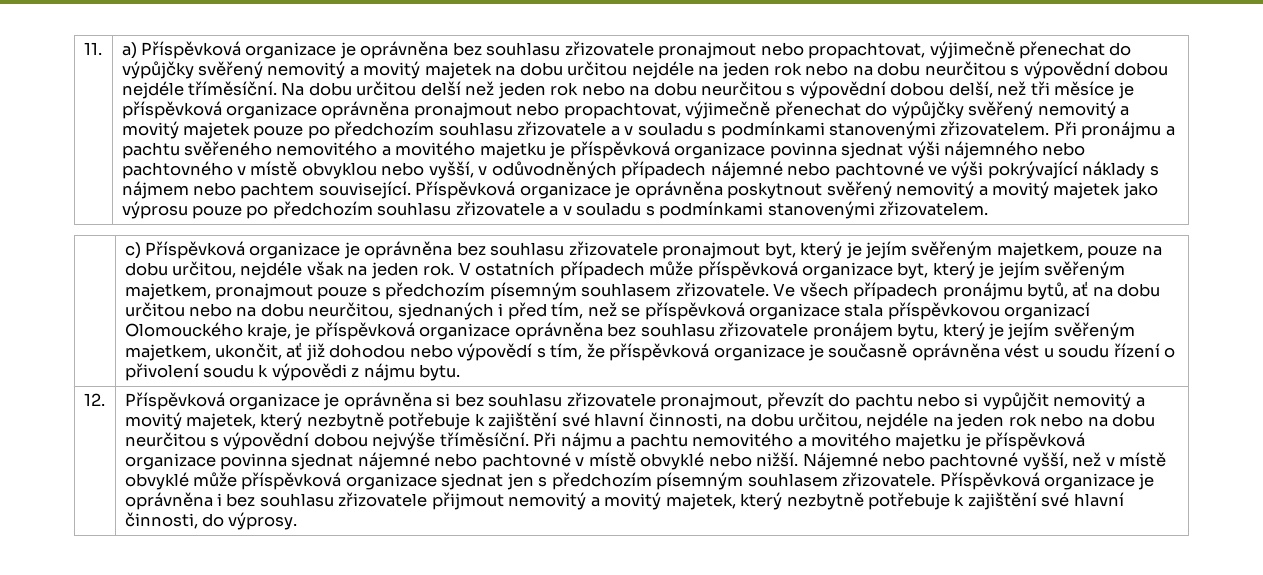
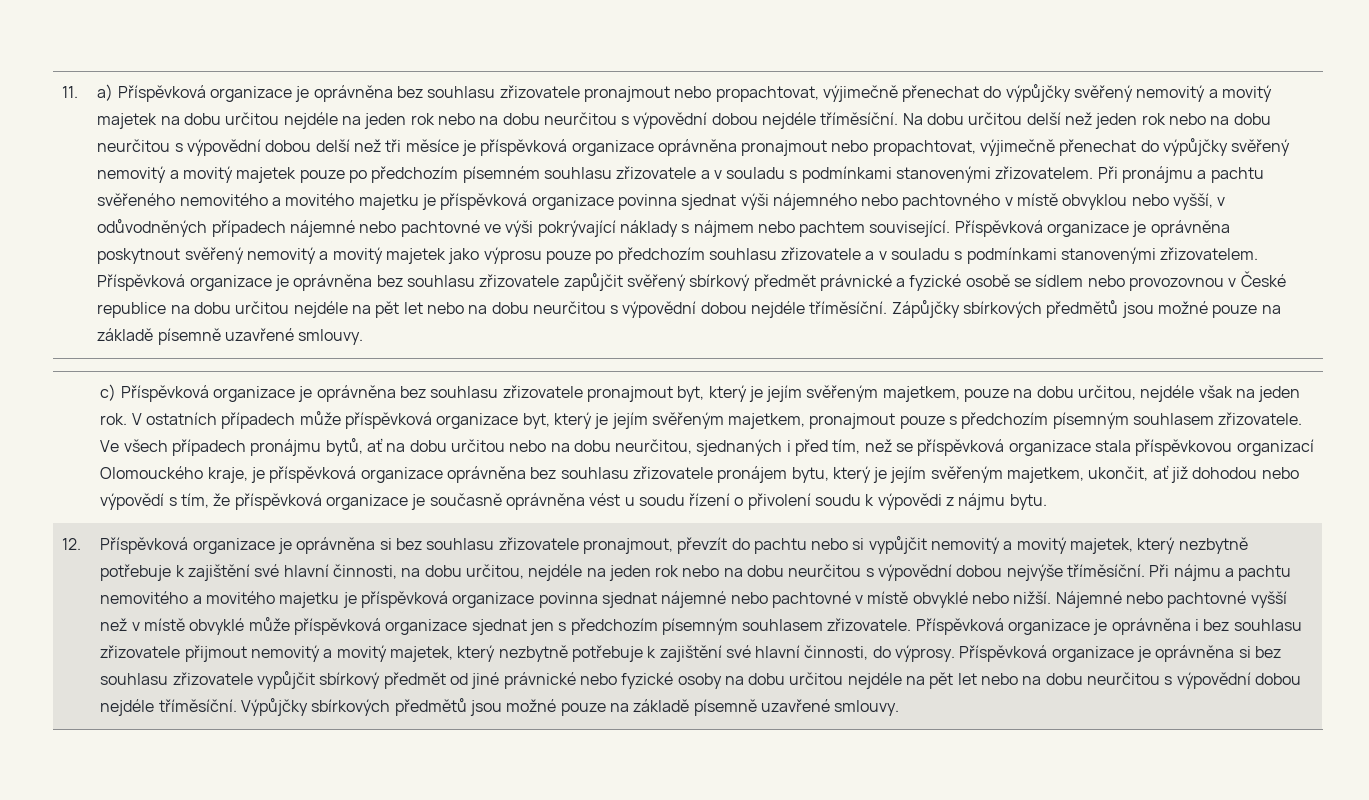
- Na dobu určitou delší než jeden rok nebo na dobu neurčitou s výpovědní dobou delší, než tři měsíce je příspěvková organizace oprávněna pronajmout nebo propachtovat, výjimečně přenechat do výpůjčky svěřený nemovitý a movitý majetek pouze po předchozím souhlasu zřizovatele a v souladu s podmínkami stanovenými zřizovatelem.
+ Na dobu určitou delší než jeden rok nebo na dobu neurčitou s výpovědní dobou delší než tři měsíce je příspěvková organizace oprávněna pronajmout nebo propachtovat, výjimečně přenechat do výpůjčky svěřený nemovitý a movitý majetek pouze po předchozím písemném souhlasu zřizovatele a v souladu s podmínkami stanovenými zřizovatelem.
+ Příspěvková organizace je oprávněna bez souhlasu zřizovatele zapůjčit svěřený sbírkový předmět právnické a fyzické osobě se sídlem nebo provozovnou v České republice na dobu určitou nejdéle na pět let nebo na dobu neurčitou s výpovědní dobou nejdéle tříměsíční. Zápůjčky sbírkových předmětů jsou možné pouze na základě písemně uzavřené smlouvy.
- Nájemné nebo pachtovné vyšší, než v místě obvyklé může příspěvková organizace sjednat jen s předchozím písemným souhlasem zřizovatele.
+ Nájemné nebo pachtovné vyšší než v místě obvyklé může příspěvková organizace sjednat jen s předchozím písemným souhlasem zřizovatele.
+ Příspěvková organizace je oprávněna si bez souhlasu zřizovatele vypůjčit sbírkový předmět od jiné právnické nebo fyzické osoby na dobu určitou nejdéle na pět let nebo na dobu neurčitou s výpovědní dobou nejdéle tříměsíční. Výpůjčky sbírkových předmětů jsou možné pouze na základě písemně uzavřené smlouvy.

